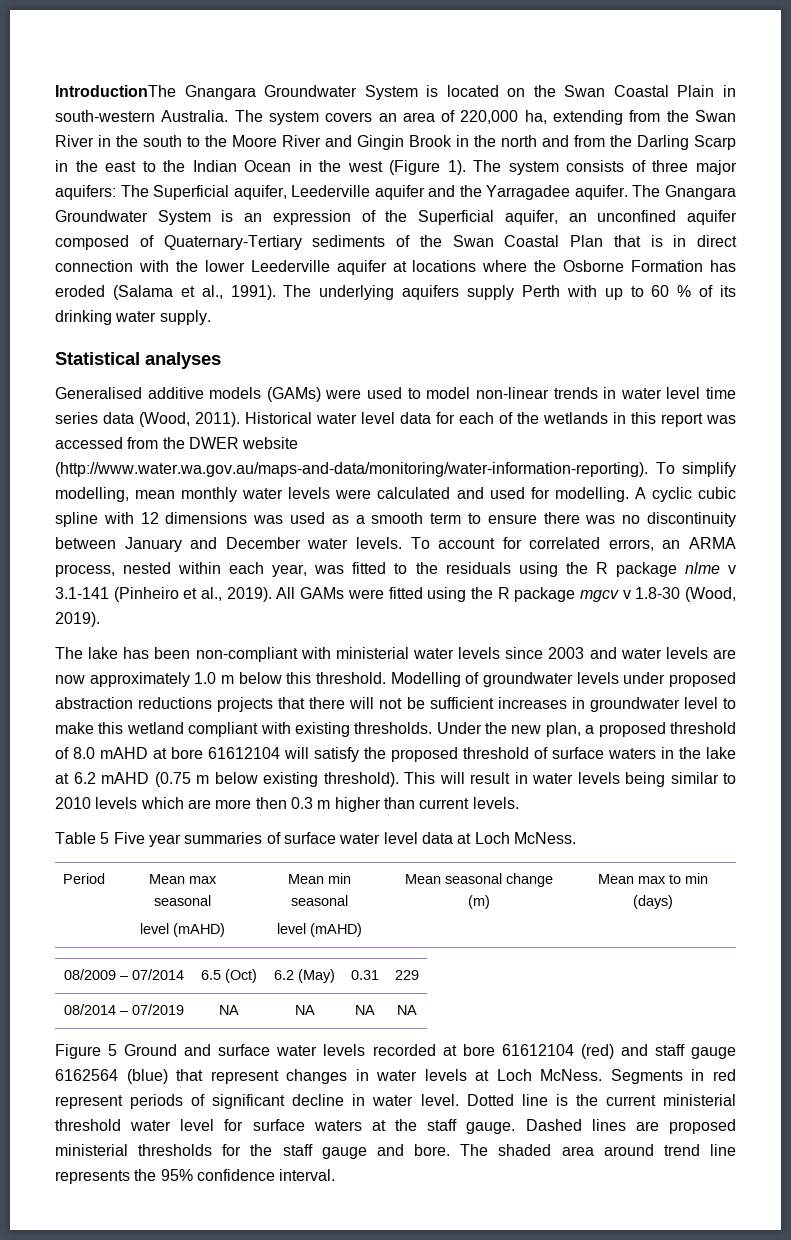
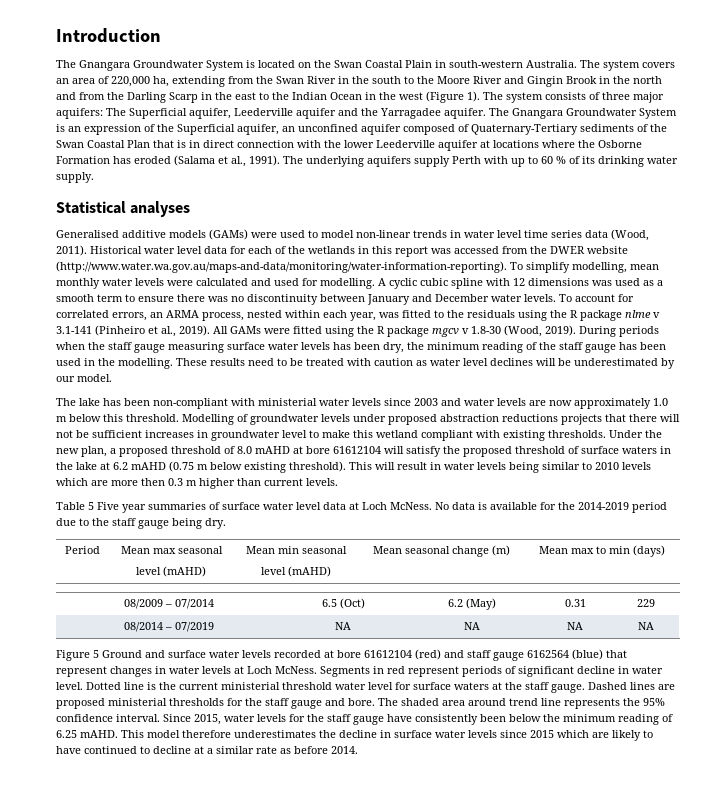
- IntroductionThe Gnangara Groundwater System is located on the Swan Coastal Plain in south-western Australia.
+ Introduction
+ The Gnangara Groundwater System is located on the Swan Coastal Plain in south-western Australia.
+ During periods when the staff gauge measuring surface water levels has been dry, the minimum reading of the staff gauge has been used in the modelling. These results need to be treated with caution as water level declines will be underestimated by our model.
+ No data is available for the 2014-2019 period due to the staff gauge being dry.
+ Since 2015, water levels for the staff gauge have consistently been below the minimum reading of 6.25 mAHD. This model therefore underestimates the decline in surface water levels since 2015 which are likely to have continued to decline at a similar rate as before 2014.

